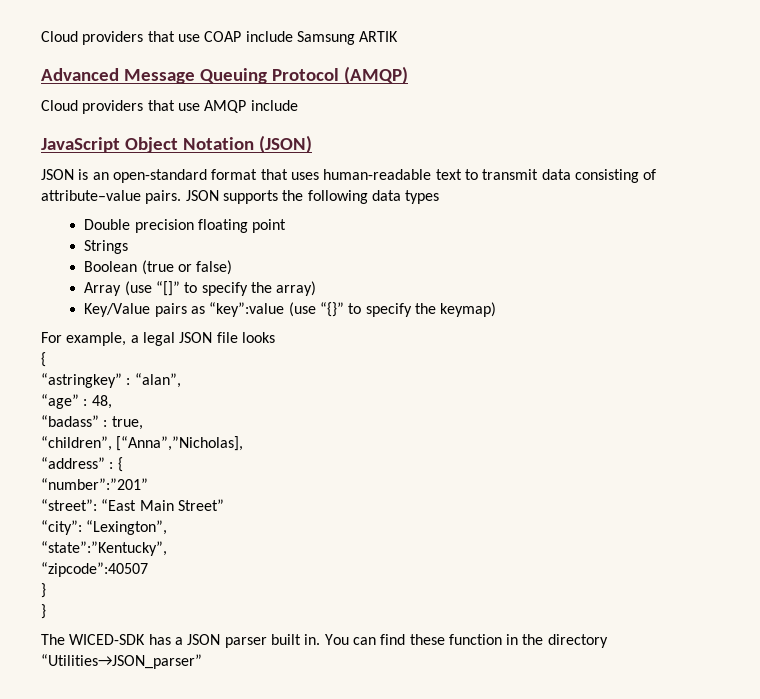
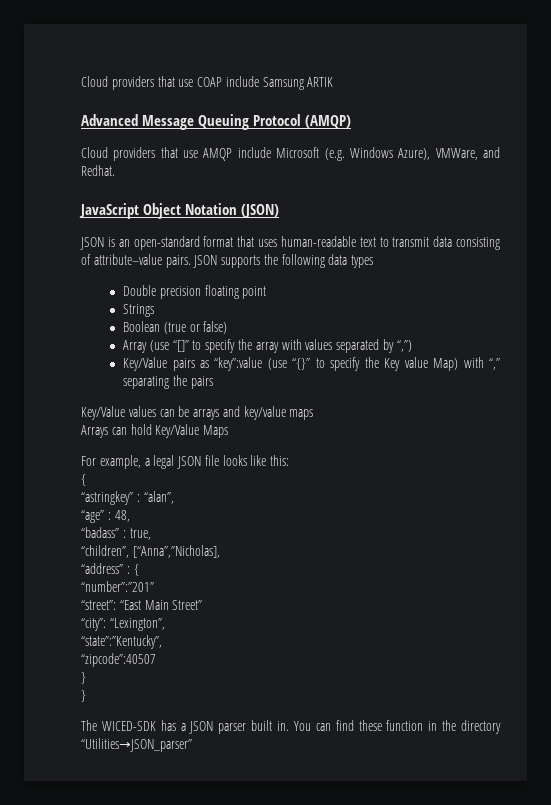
- Cloud providers that use AMQP include
+ Cloud providers that use AMQP include Microsoft (e.g. Windows Azure), VMWare, and Redhat.
- Array (use “[]” to specify the array)
+ Array (use “[]” to specify the array with values separated by “,”)
- Key/Value pairs as “key”:value (use “{}” to specify the keymap)
+ Key/Value pairs as “key”:value (use “{}” to specify the Key value Map) with “,” separating the pairs
+ Key/Value values can be arrays and key/value maps
+ Arrays can hold Key/Value Maps
- For example, a legal JSON file looks
+ For example, a legal JSON file looks like this:

